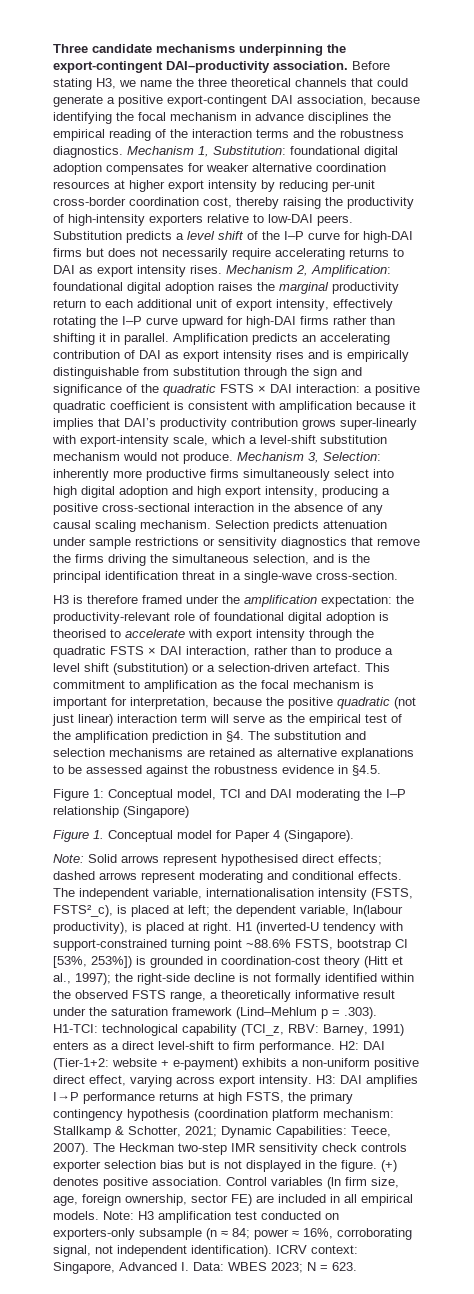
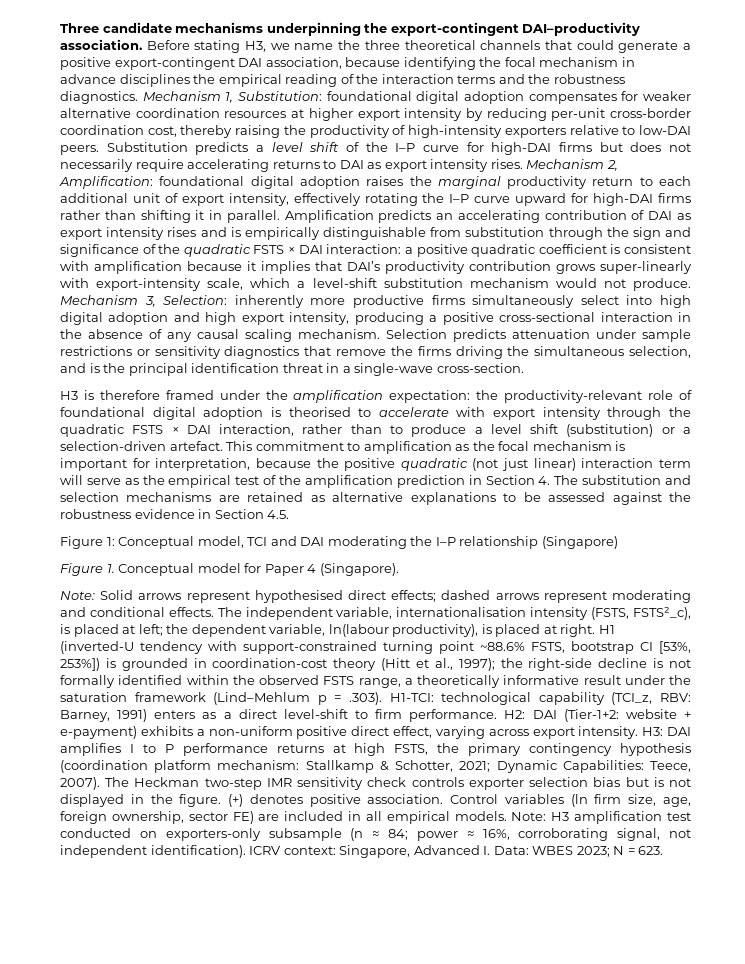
- This commitment to amplification as the focal mechanism is important for interpretation, because the positive quadratic (not just linear) interaction term will serve as the empirical test of the amplification prediction in §4. The substitution and selection mechanisms are retained as alternative explanations to be assessed against the robustness evidence in §4.5.
+ This commitment to amplification as the focal mechanism is important for interpretation, because the positive quadratic (not just linear) interaction term will serve as the empirical test of the amplification prediction in Section 4. The substitution and selection mechanisms are retained as alternative explanations to be assessed against the robustness evidence in Section 4.5.
- H3: DAI amplifies I→P performance returns at high FSTS, the primary contingency hypothesis (coordination platform mechanism: Stallkamp & Schotter, 2021; Dynamic Capabilities: Teece, 2007).
+ H3: DAI amplifies I to P performance returns at high FSTS, the primary contingency hypothesis (coordination platform mechanism: Stallkamp & Schotter, 2021; Dynamic Capabilities: Teece, 2007).

